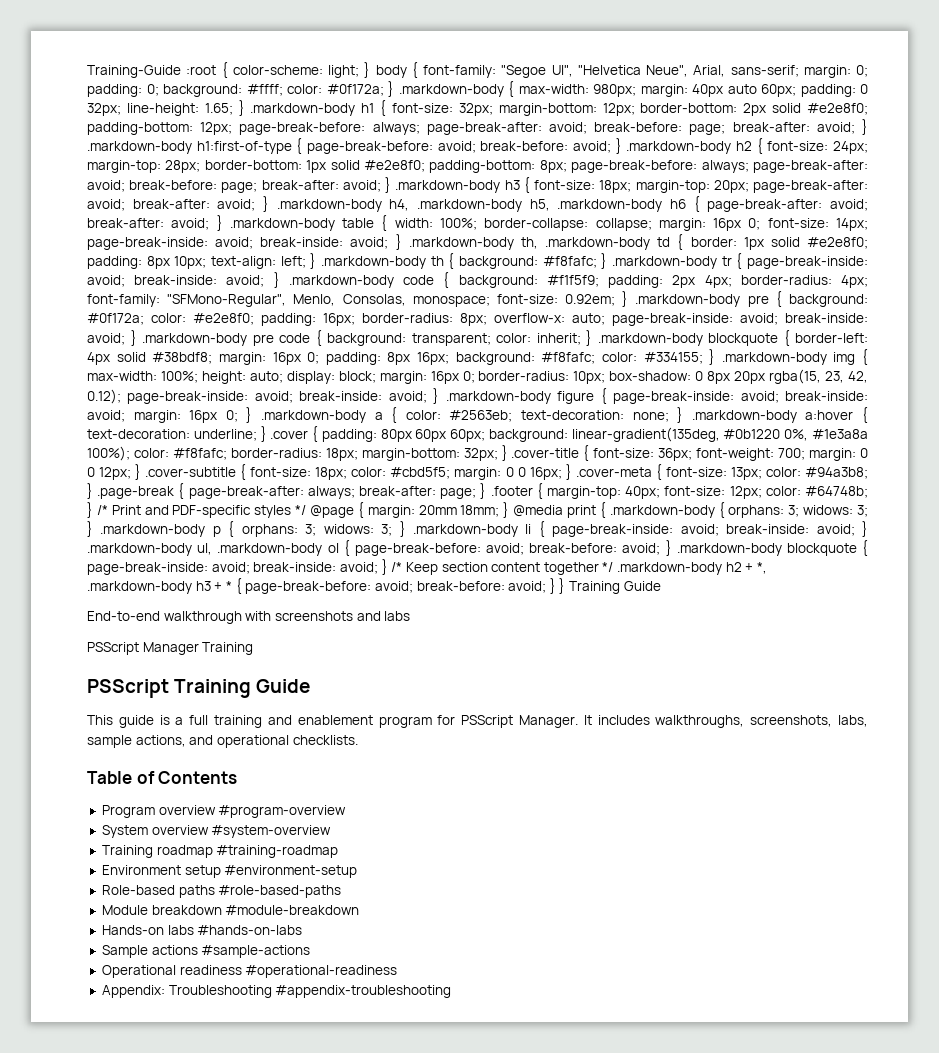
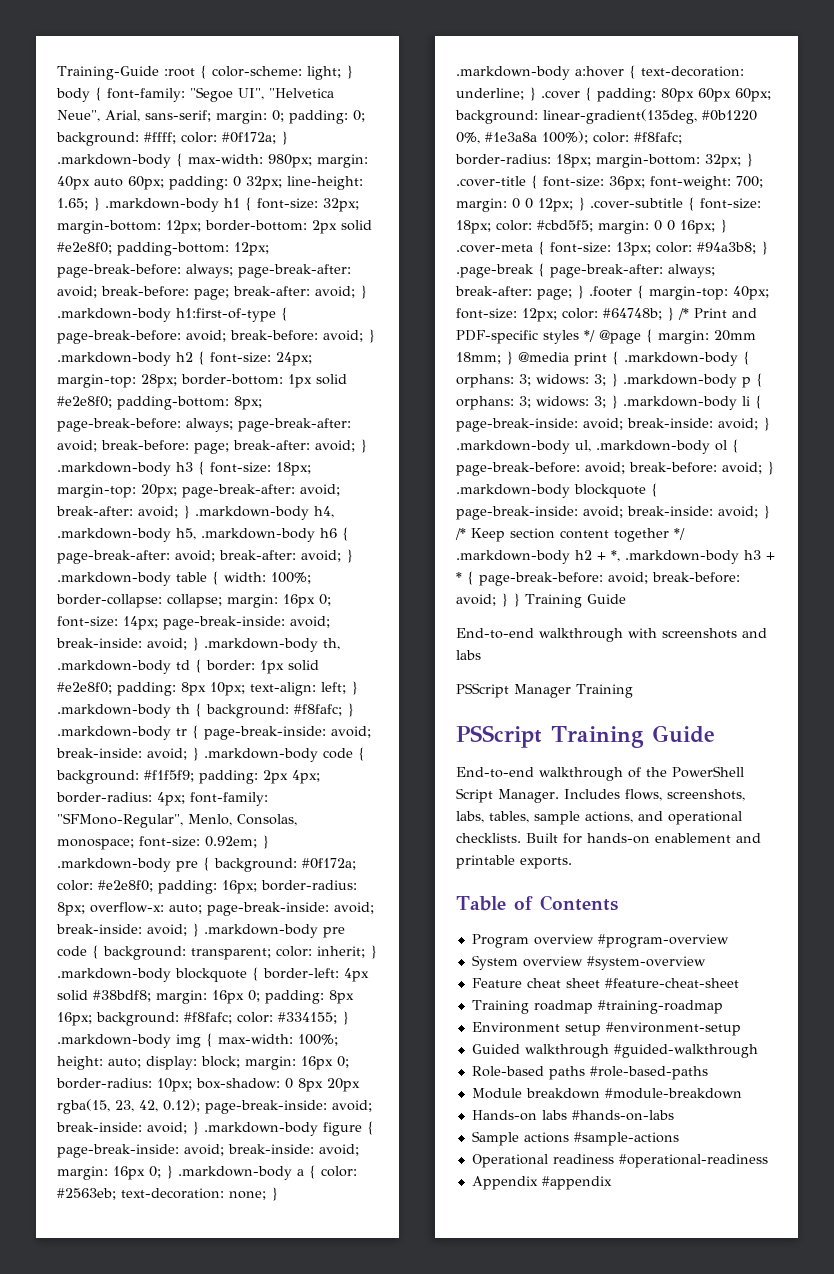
- This guide is a full training and enablement program for PSScript Manager. It includes walkthroughs, screenshots, labs, sample actions, and operational checklists.
+ End-to-end walkthrough of the PowerShell Script Manager. Includes flows, screenshots, labs, tables, sample actions, and operational checklists. Built for hands-on enablement and printable exports.
+ Feature cheat sheet #feature-cheat-sheet
+ Guided walkthrough #guided-walkthrough
- Appendix: Troubleshooting #appendix-troubleshooting
+ Appendix #appendix

